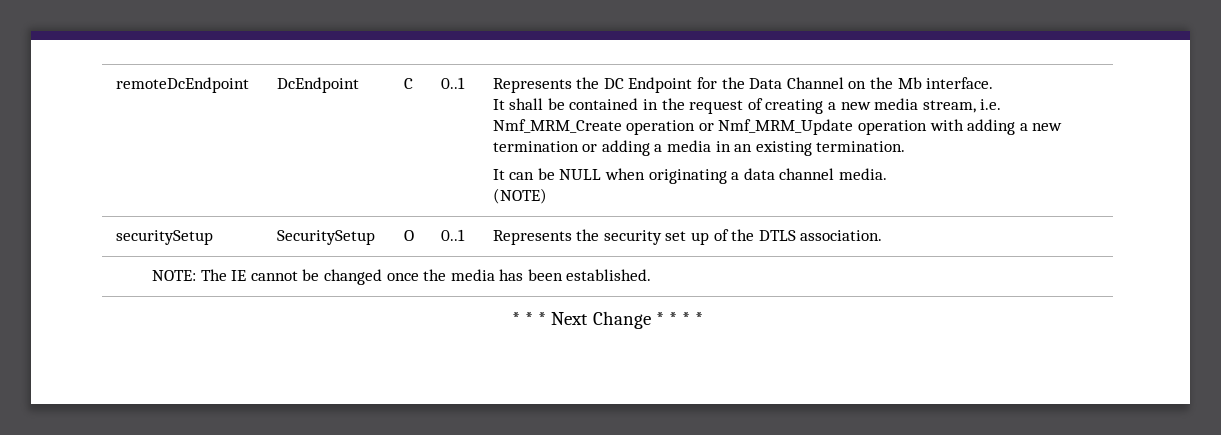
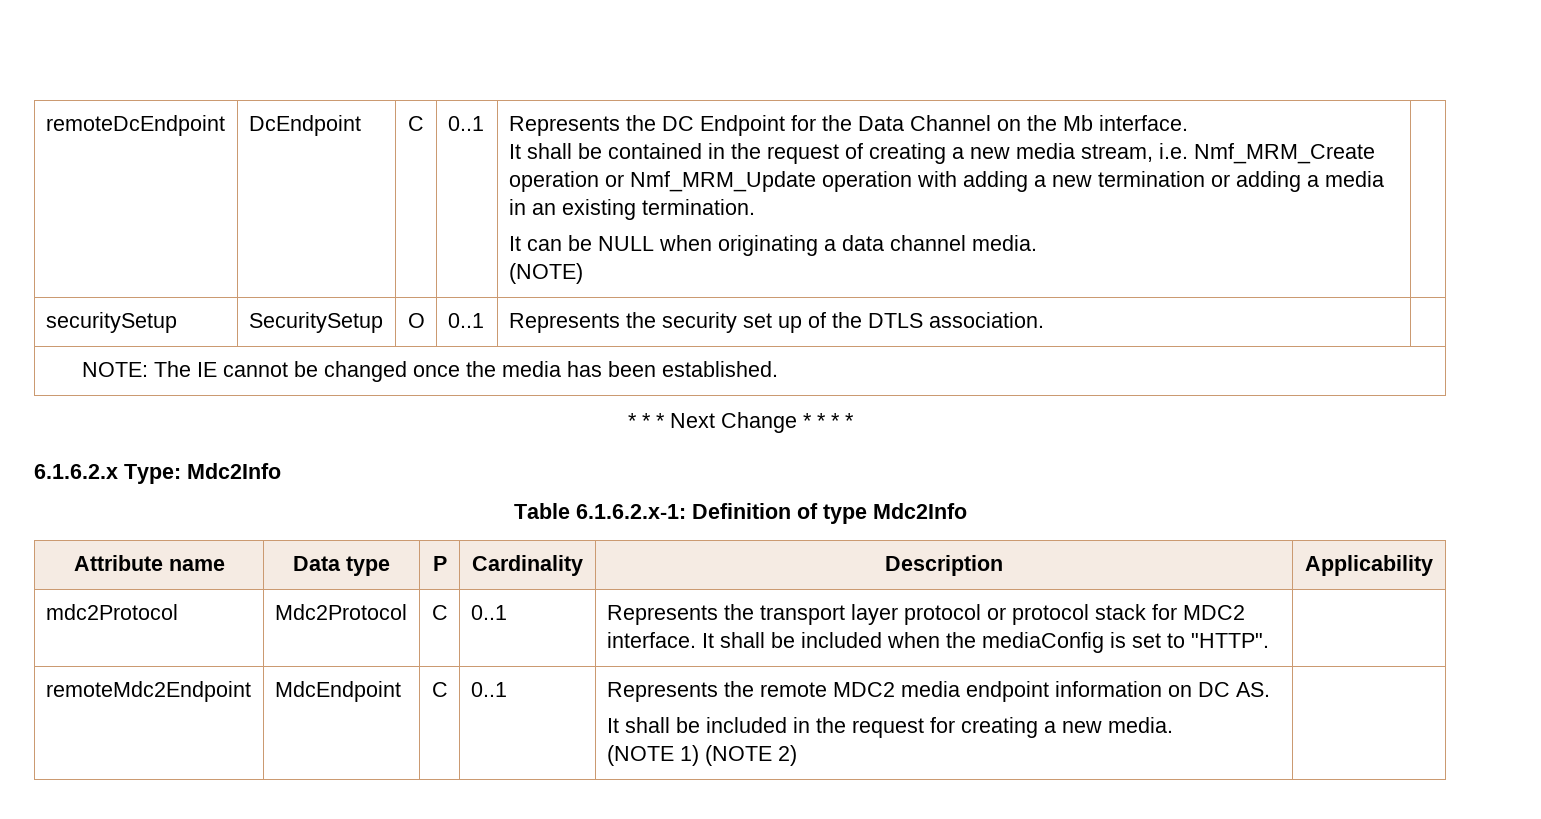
+ 6.1.6.2.x Type: Mdc2Info
+ Table 6.1.6.2.x-1: Definition of type Mdc2Info
+ Attribute name | Data type | P | Cardinality | Description | Applicability
+ mdc2Protocol | Mdc2Protocol | C | 0..1 | Represents the transport layer protocol or protocol stack for MDC2 interface. It shall be included when the mediaConfig is set to "HTTP". |
+ remoteMdc2Endpoint | MdcEndpoint | C | 0..1 | Represents the remote MDC2 media endpoint information on DC AS.
+ It shall be included in the request for creating a new media.
+ (NOTE 1) (NOTE 2) |

